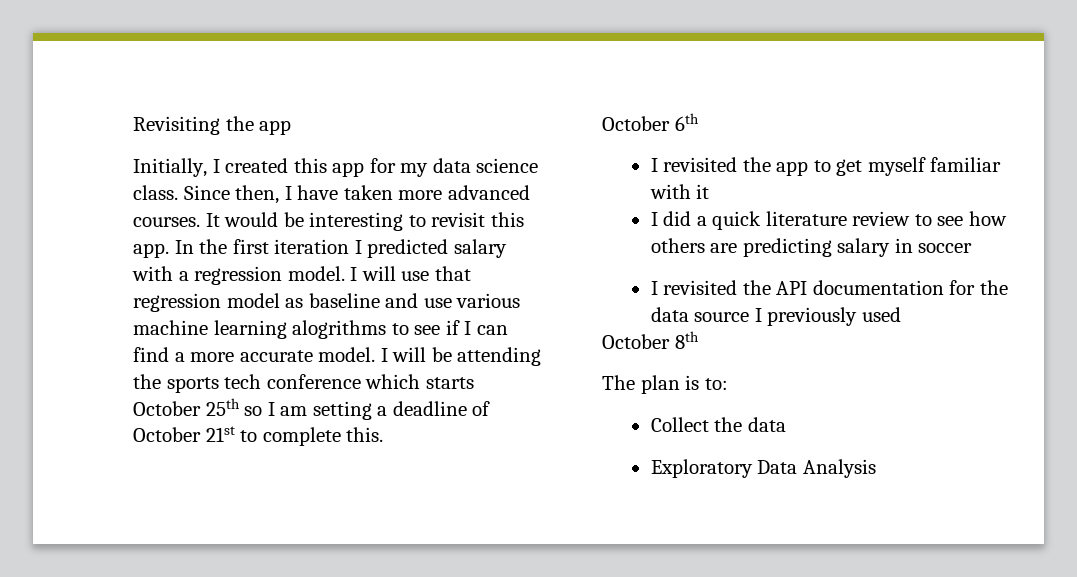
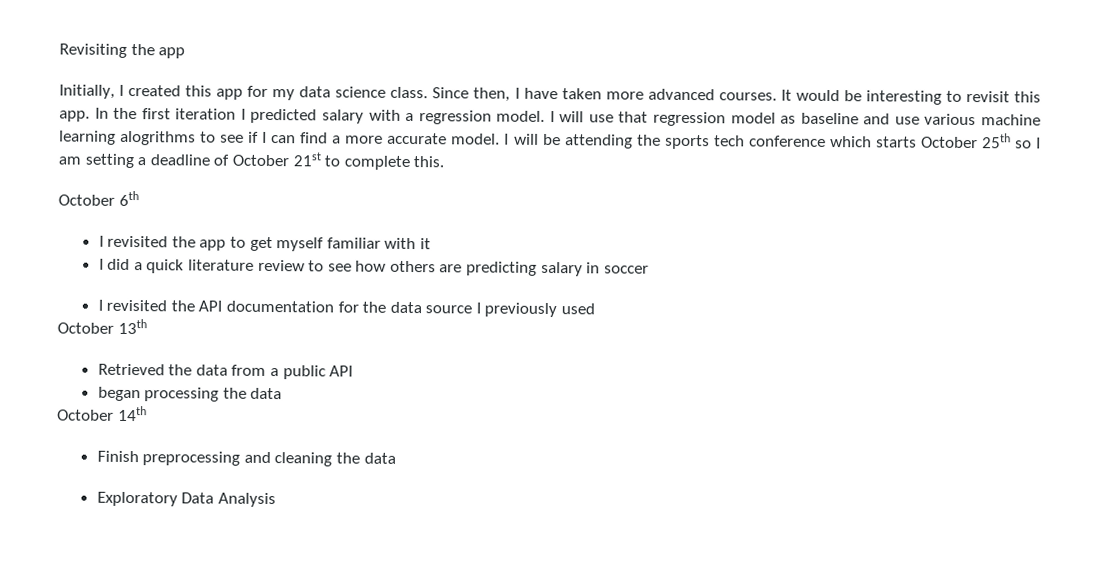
- October 8th
- The plan is to:
- Collect the data
+ October 13th
+ Retrieved the data from a public API
+ began processing the data
+ October 14th
+ Finish preprocessing and cleaning the data

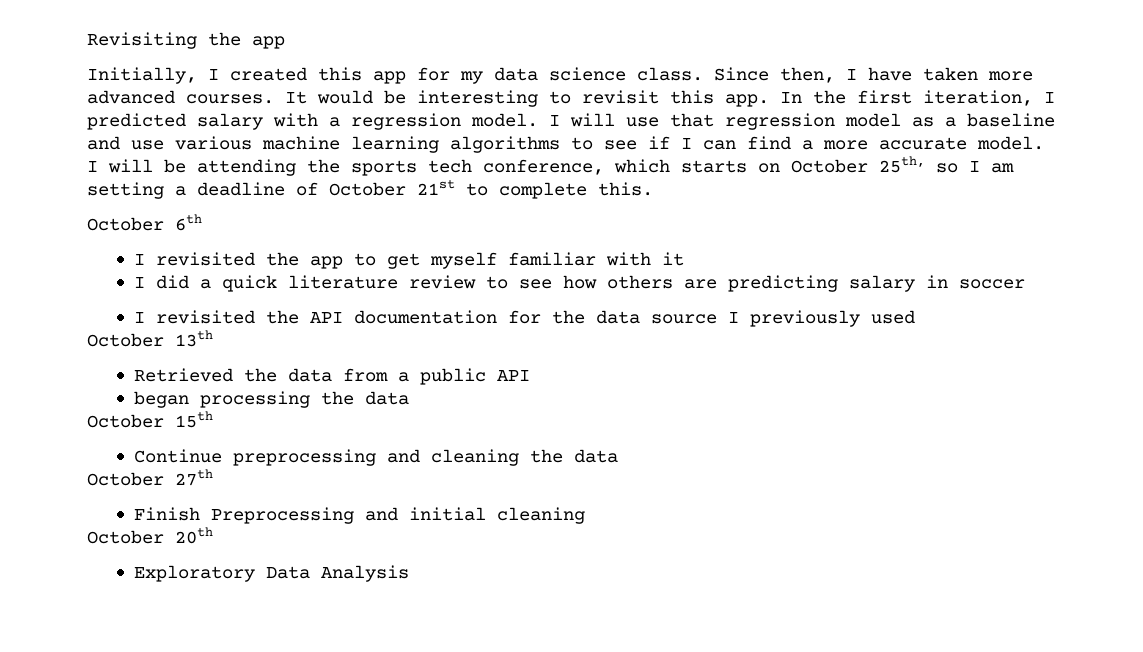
- In the first iteration I predicted salary with a regression model.
+ In the first iteration, I predicted salary with a regression model.
- I will use that regression model as baseline and use various machine learning alogrithms to see if I can find a more accurate model.
+ I will use that regression model as a baseline and use various machine learning algorithms to see if I can find a more accurate model.
- I will be attending the sports tech conference which starts October 25th so I am setting a deadline of October 21st to complete this.
+ I will be attending the sports tech conference, which starts on October 25th, so I am setting a deadline of October 21st to complete this.
- October 14th
- Finish preprocessing and cleaning the data
+ October 15th
+ Continue preprocessing and cleaning the data
+ October 27th
+ Finish Preprocessing and initial cleaning
+ October 20th

